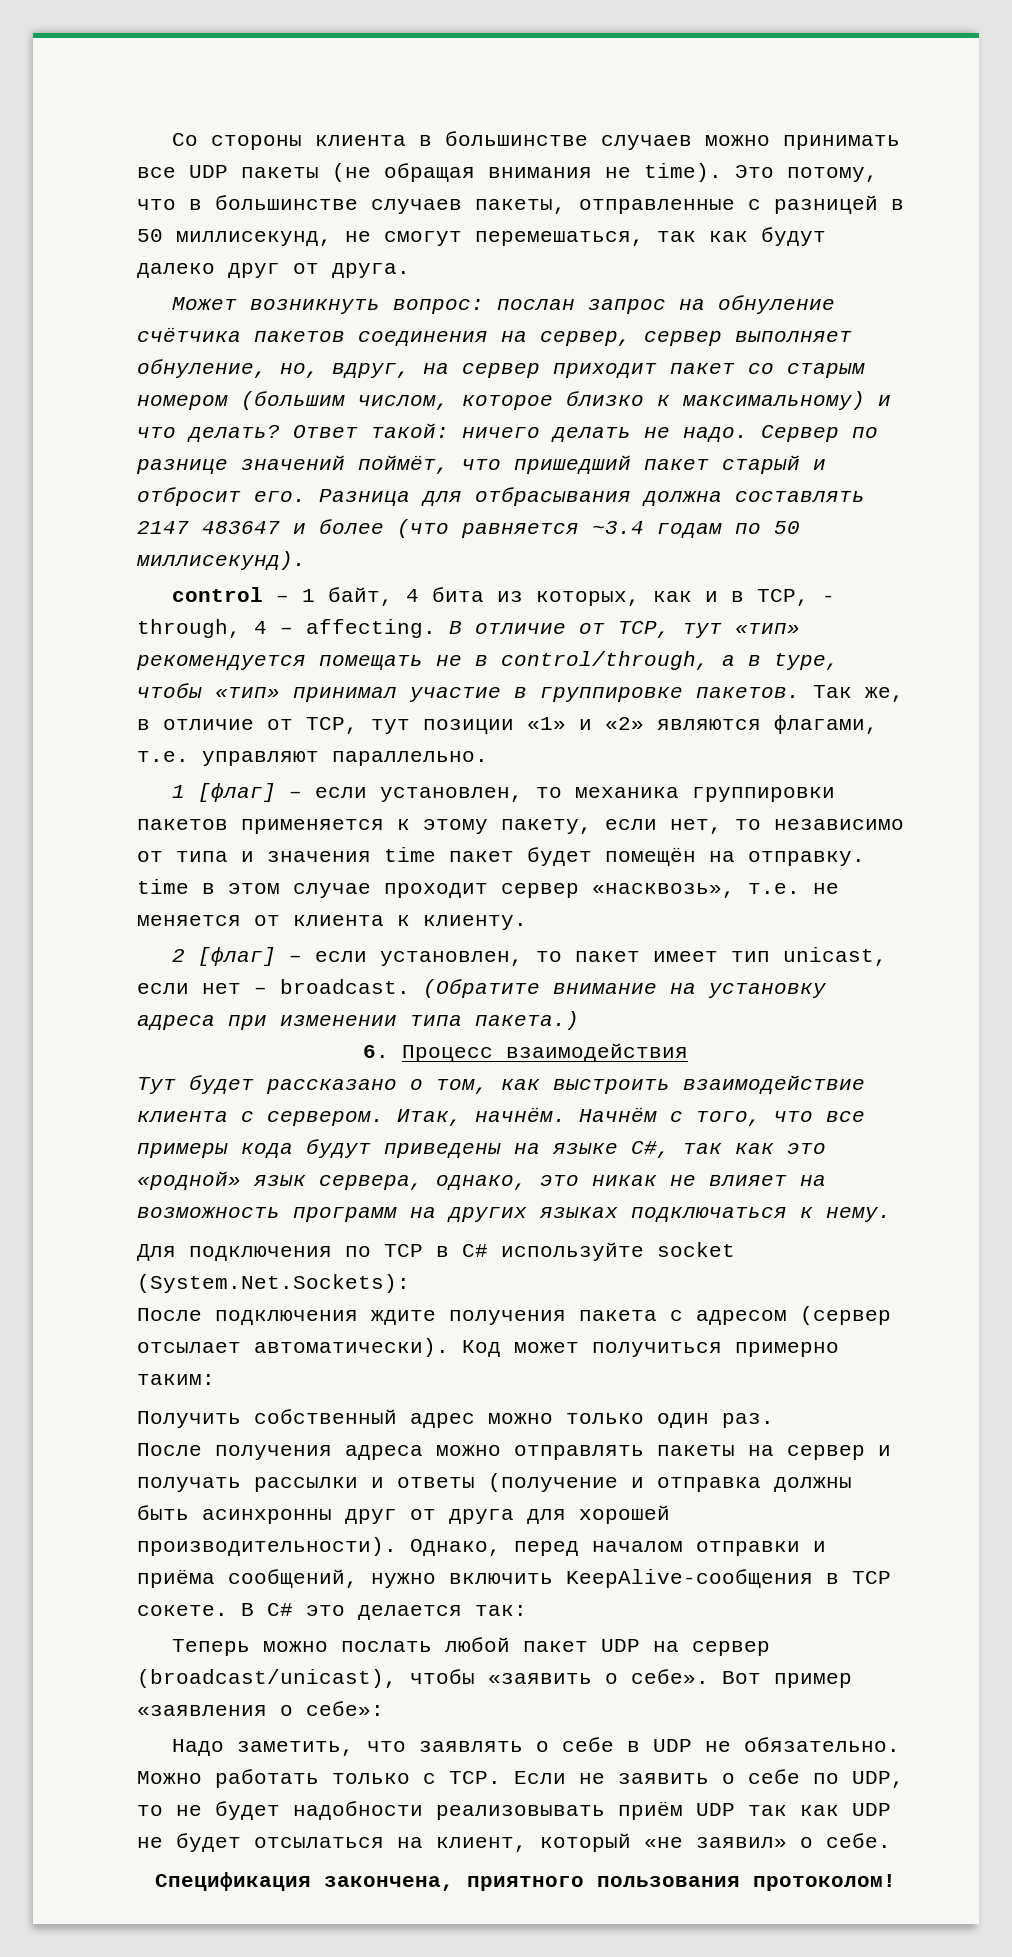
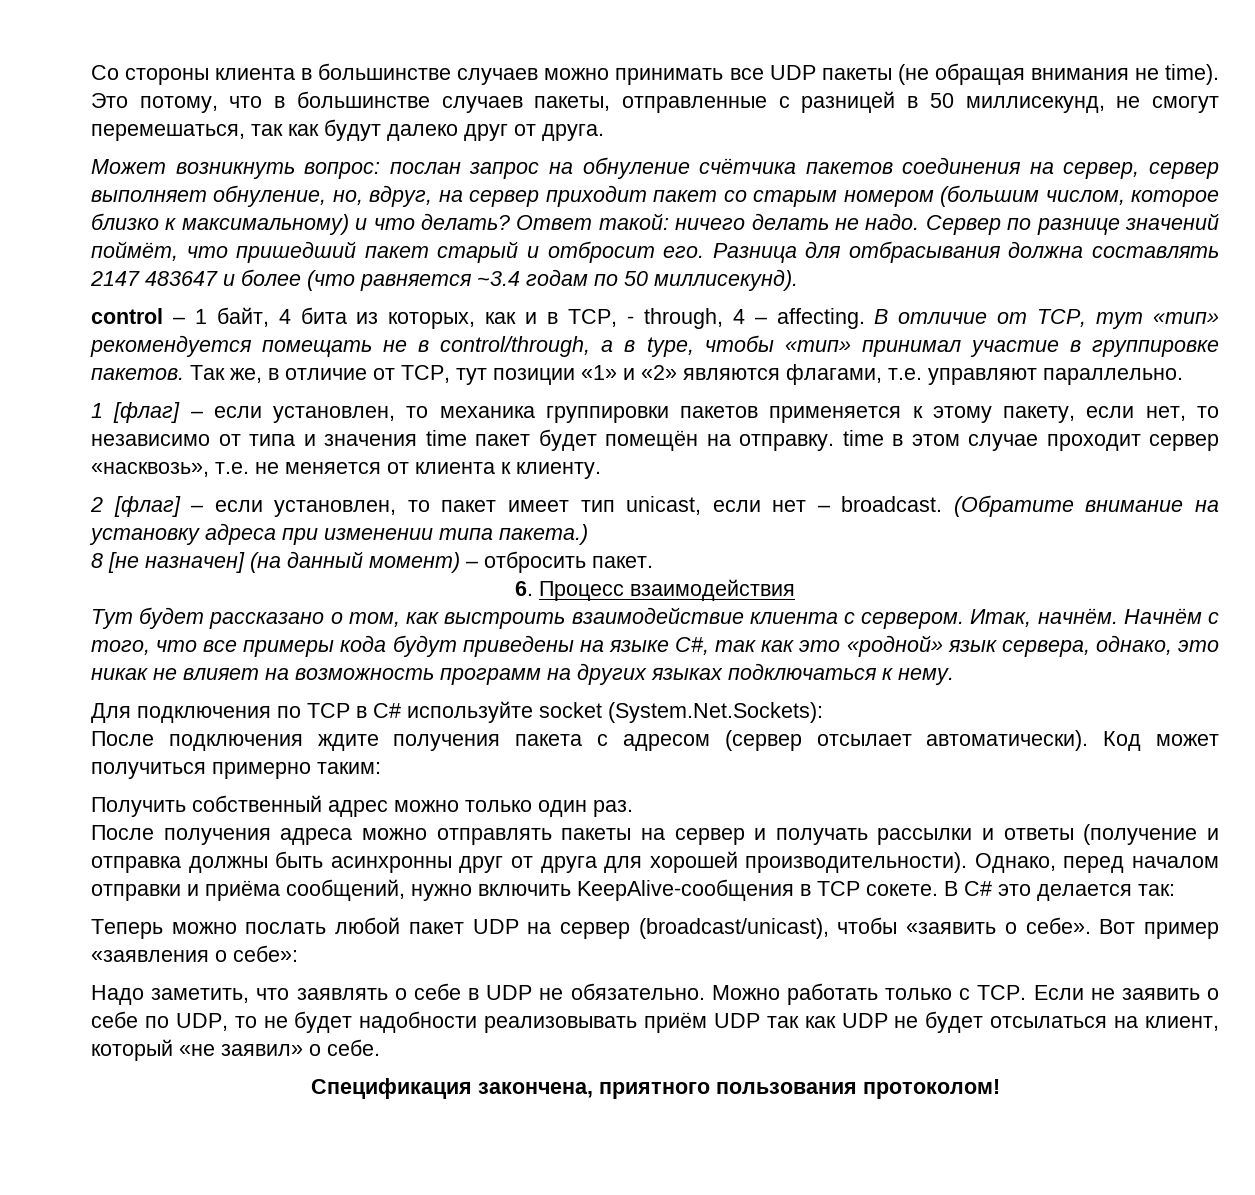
+ 8 [не назначен] (на данный момент) – отбросить пакет.

